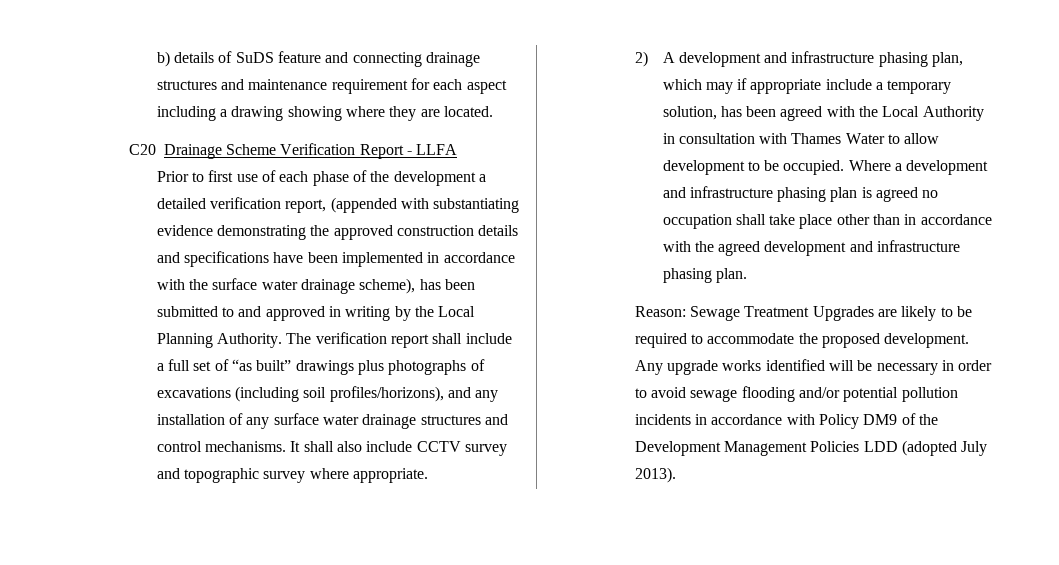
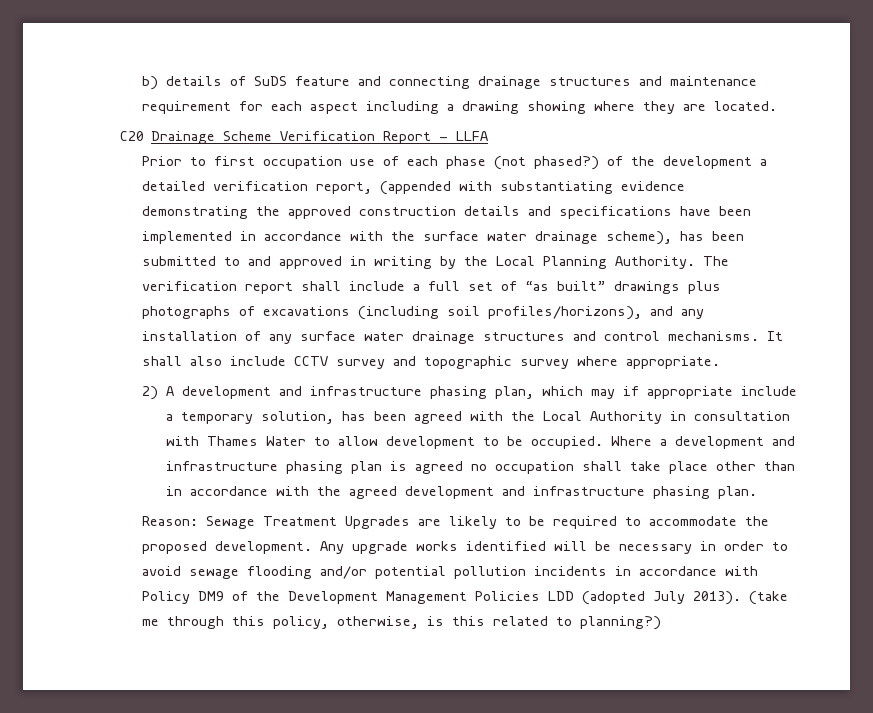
- Prior to first use of each phase of the development a detailed verification report, (appended with substantiating evidence demonstrating the approved construction details and specifications have been implemented in accordance with the surface water drainage scheme), has been submitted to and approved in writing by the Local Planning Authority.
+ Prior to first occupation use of each phase (not phased?) of the development a detailed verification report, (appended with substantiating evidence demonstrating the approved construction details and specifications have been implemented in accordance with the surface water drainage scheme), has been submitted to and approved in writing by the Local Planning Authority.
+ (take me through this policy, otherwise, is this related to planning?)

